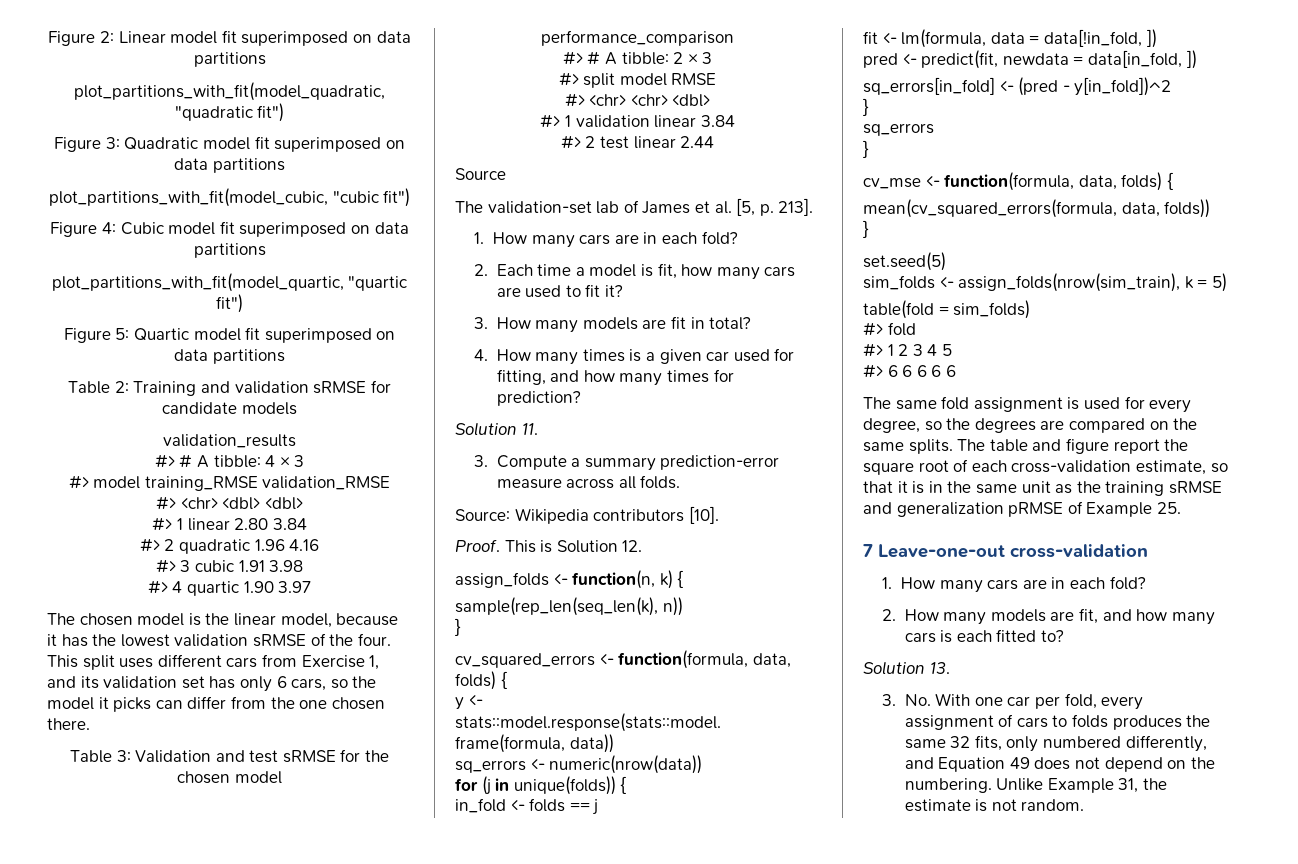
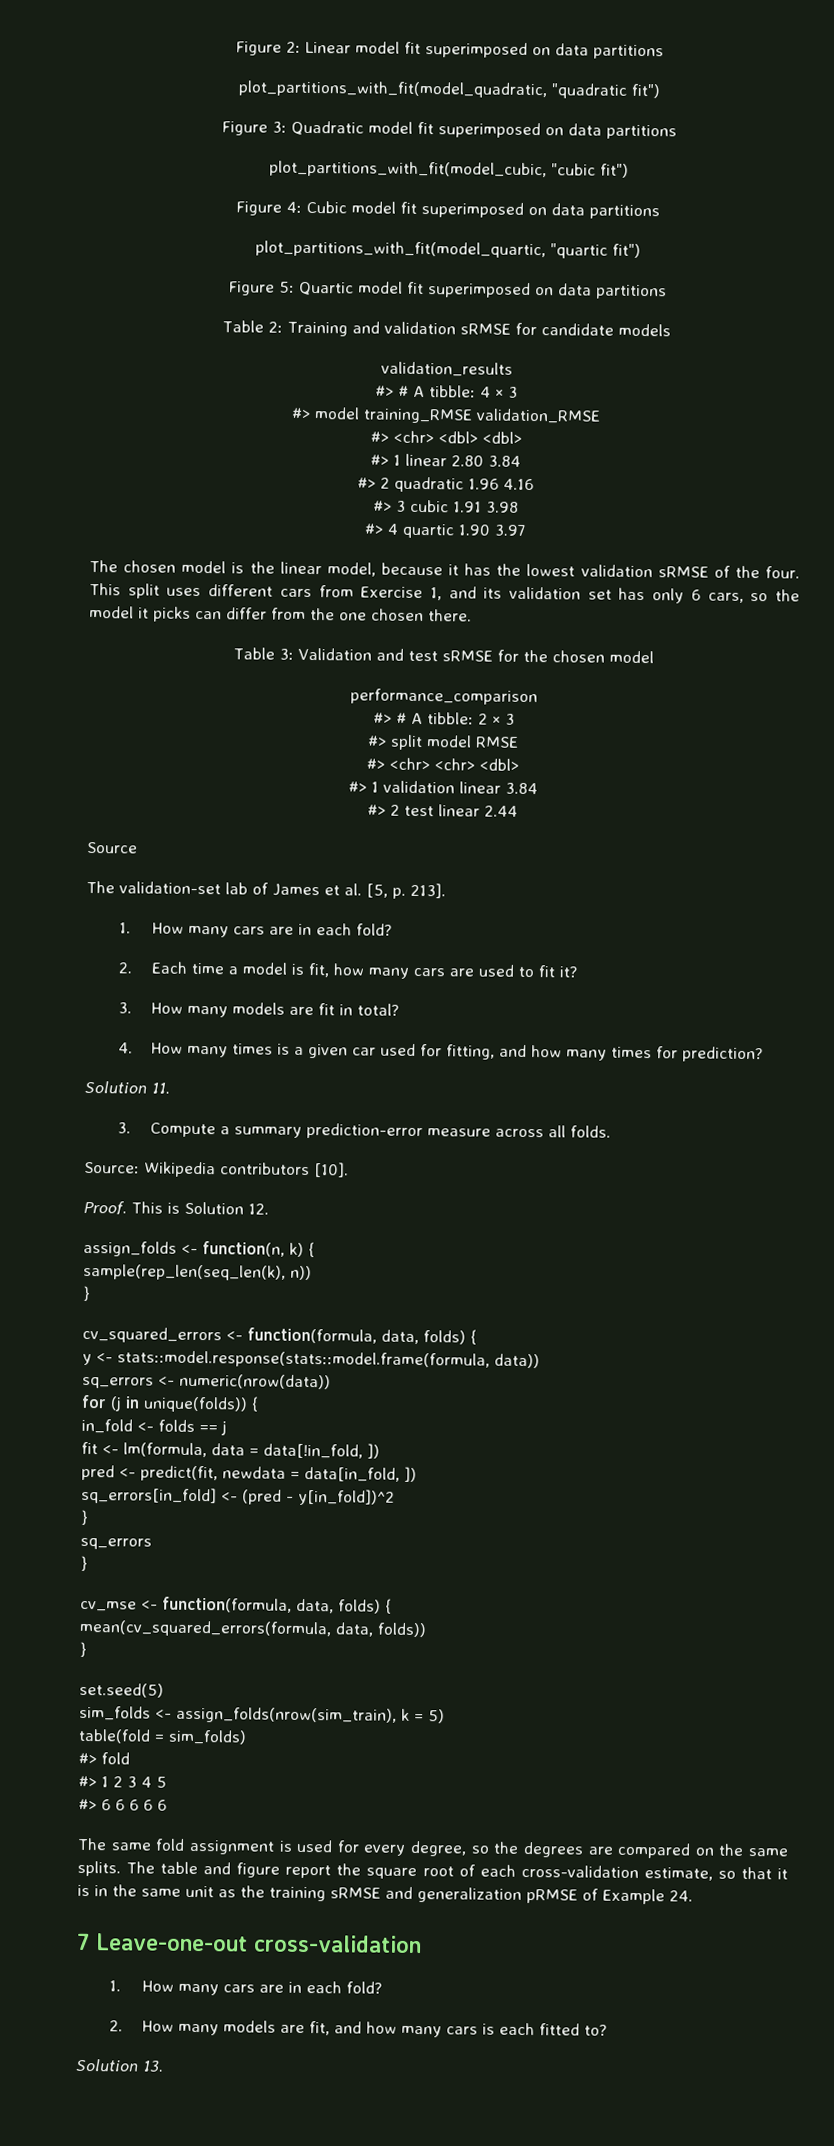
- The table and figure report the square root of each cross-validation estimate, so that it is in the same unit as the training sRMSE and generalization pRMSE of Example 25.
+ The table and figure report the square root of each cross-validation estimate, so that it is in the same unit as the training sRMSE and generalization pRMSE of Example 24.
- 3. No. With one car per fold, every assignment of cars to folds produces the same 32 fits, only numbered differently, and Equation 49 does not depend on the numbering. Unlike Example 31, the estimate is not random.

